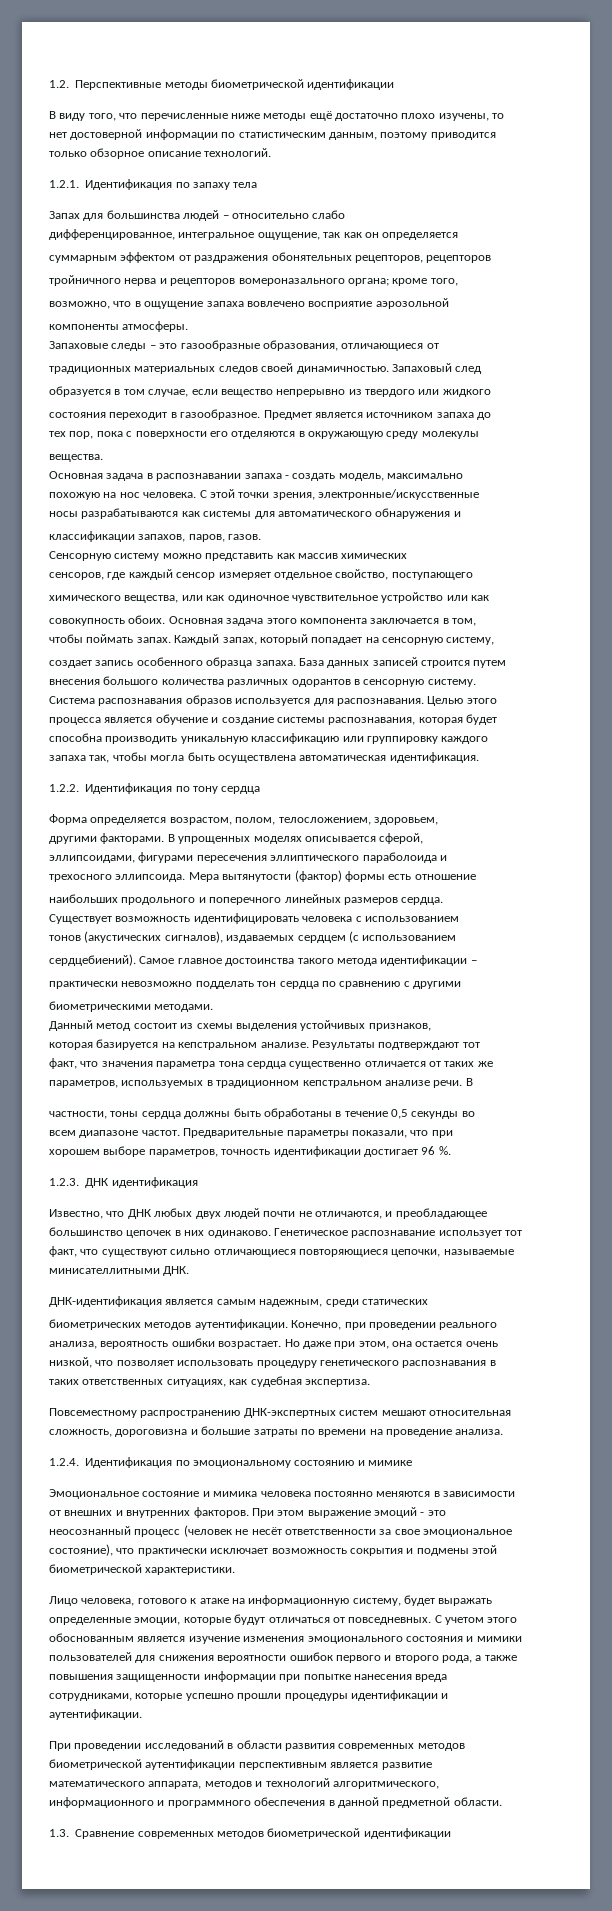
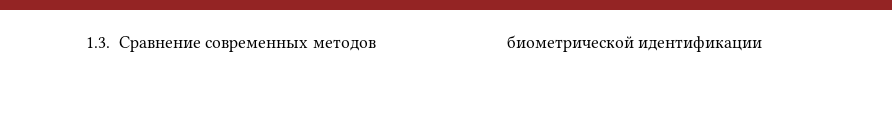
- 1.2. Перспективные методы биометрической идентификации
- В виду того, что перечисленные ниже методы ещё достаточно плохо изучены, то нет достоверной информации по статистическим данным, поэтому приводится только обзорное описание технологий.
- 1.2.1. Идентификация по запаху тела
- Запах для большинства людей – относительно слабо
- дифференцированное, интегральное ощущение, так как он определяется
- суммарным эффектом от раздражения обонятельных рецепторов, рецепторов
- тройничного нерва и рецепторов вомероназального органа; кроме того,
- возможно, что в ощущение запаха вовлечено восприятие аэрозольной
- компоненты атмосферы.
- Запаховые следы – это газообразные образования, отличающиеся от
- традиционных материальных следов своей динамичностью. Запаховый след
- образуется в том случае, если вещество непрерывно из твердого или жидкого
- состояния переходит в газообразное. Предмет является источником запаха до
- тех пор, пока с поверхности его отделяются в окружающую среду молекулы
- вещества.
- Основная задача в распознавании запаха - создать модель, максимально
- похожую на нос человека. С этой точки зрения, электронные/искусственные
- носы разрабатываются как системы для автоматического обнаружения и
- классификации запахов, паров, газов.
- Сенсорную систему можно представить как массив химических
- сенсоров, где каждый сенсор измеряет отдельное свойство, поступающего
- химического вещества, или как одиночное чувствительное устройство или как
- совокупность обоих. Основная задача этого компонента заключается в том,
- чтобы поймать запах. Каждый запах, который попадает на сенсорную систему,
- создает запись особенного образца запаха. База данных записей строится путем внесения большого количества различных одорантов в сенсорную систему. Система распознавания образов используется для распознавания. Целью этого процесса является обучение и создание системы распознавания, которая будет способна производить уникальную классификацию или группировку каждого запаха так, чтобы могла быть осуществлена автоматическая идентификация.
- 1.2.2. Идентификация по тону сердца
- Форма определяется возрастом, полом, телосложением, здоровьем,
- другими факторами. В упрощенных моделях описывается сферой,
- эллипсоидами, фигурами пересечения эллиптического параболоида и
- трехосного эллипсоида. Мера вытянутости (фактор) формы есть отношение
- наибольших продольного и поперечного линейных размеров сердца.
- Существует возможность идентифицировать человека с использованием
- тонов (акустических сигналов), издаваемых сердцем (с использованием
- сердцебиений). Самое главное достоинства такого метода идентификации –
- практически невозможно подделать тон сердца по сравнению с другими
- биометрическими методами.
- Данный метод состоит из схемы выделения устойчивых признаков,
- которая базируется на кепстральном анализе. Результаты подтверждают тот
- факт, что значения параметра тона сердца существенно отличается от таких же параметров, используемых в традиционном кепстральном анализе речи. В
- частности, тоны сердца должны быть обработаны в течение 0,5 секунды во
- всем диапазоне частот. Предварительные параметры показали, что при
- хорошем выборе параметров, точность идентификации достигает 96 %.
- 1.2.3. ДНК идентификация
- Известно, что ДНК любых двух людей почти не отличаются, и преобладающее большинство цепочек в них одинаково. Генетическое распознавание использует тот факт, что существуют сильно отличающиеся повторяющиеся цепочки, называемые минисателлитными ДНК.
- ДНК-идентификация является самым надежным, среди статических
- биометрических методов аутентификации. Конечно, при проведении реального анализа, вероятность ошибки возрастает. Но даже при этом, она остается очень низкой, что позволяет использовать процедуру генетического распознавания в таких ответственных ситуациях, как судебная экспертиза.
- Повсеместному распространению ДНК-экспертных систем мешают относительная сложность, дороговизна и большие затраты по времени на проведение анализа.
- 1.2.4. Идентификация по эмоциональному состоянию и мимике
- Эмоциональное состояние и мимика человека постоянно меняются в зависимости от внешних и внутренних факторов. При этом выражение эмоций - это неосознанный процесс (человек не несёт ответственности за свое эмоциональное состояние), что практически исключает возможность сокрытия и подмены этой биометрической характеристики.
- Лицо человека, готового к атаке на информационную систему, будет выражать определенные эмоции, которые будут отличаться от повседневных. С учетом этого обоснованным является изучение изменения эмоционального состояния и мимики пользователей для снижения вероятности ошибок первого и второго рода, а также повышения защищенности информации при попытке нанесения вреда сотрудниками, которые успешно прошли процедуры идентификации и аутентификации.
- При проведении исследований в области развития современных методов биометрической аутентификации перспективным является развитие математического аппарата, методов и технологий алгоритмического, информационного и программного обеспечения в данной предметной области.

